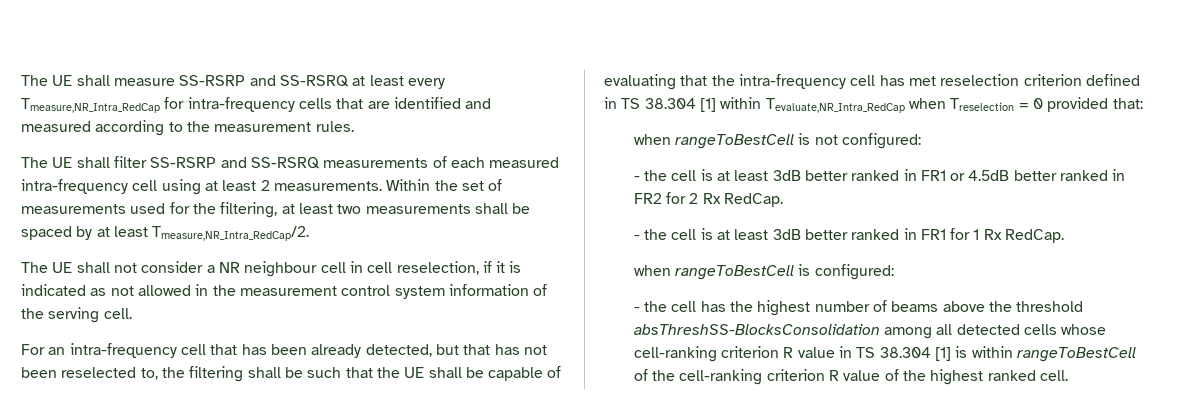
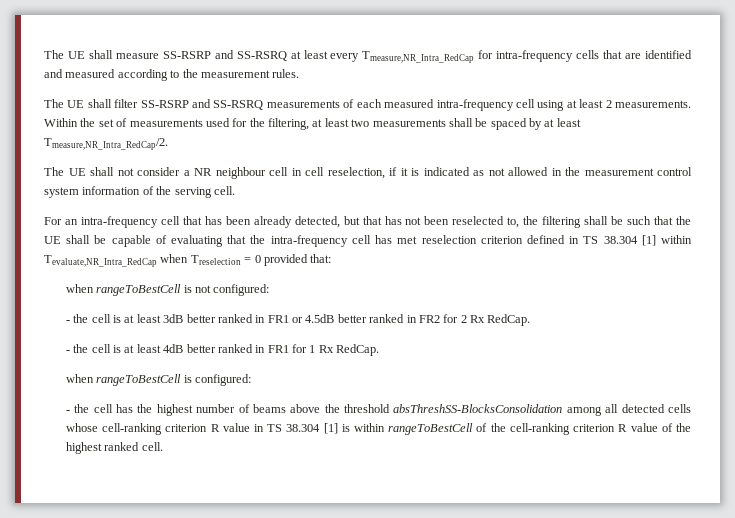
- - the cell is at least 3dB better ranked in FR1 for 1 Rx RedCap.
+ - the cell is at least 4dB better ranked in FR1 for 1 Rx RedCap.

